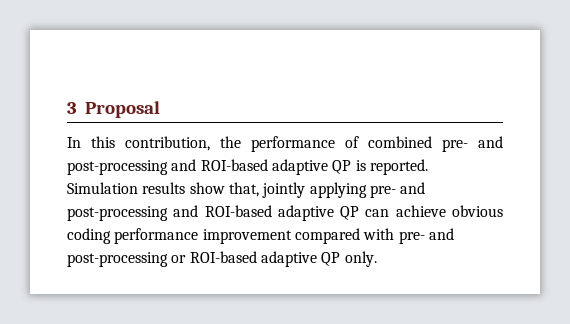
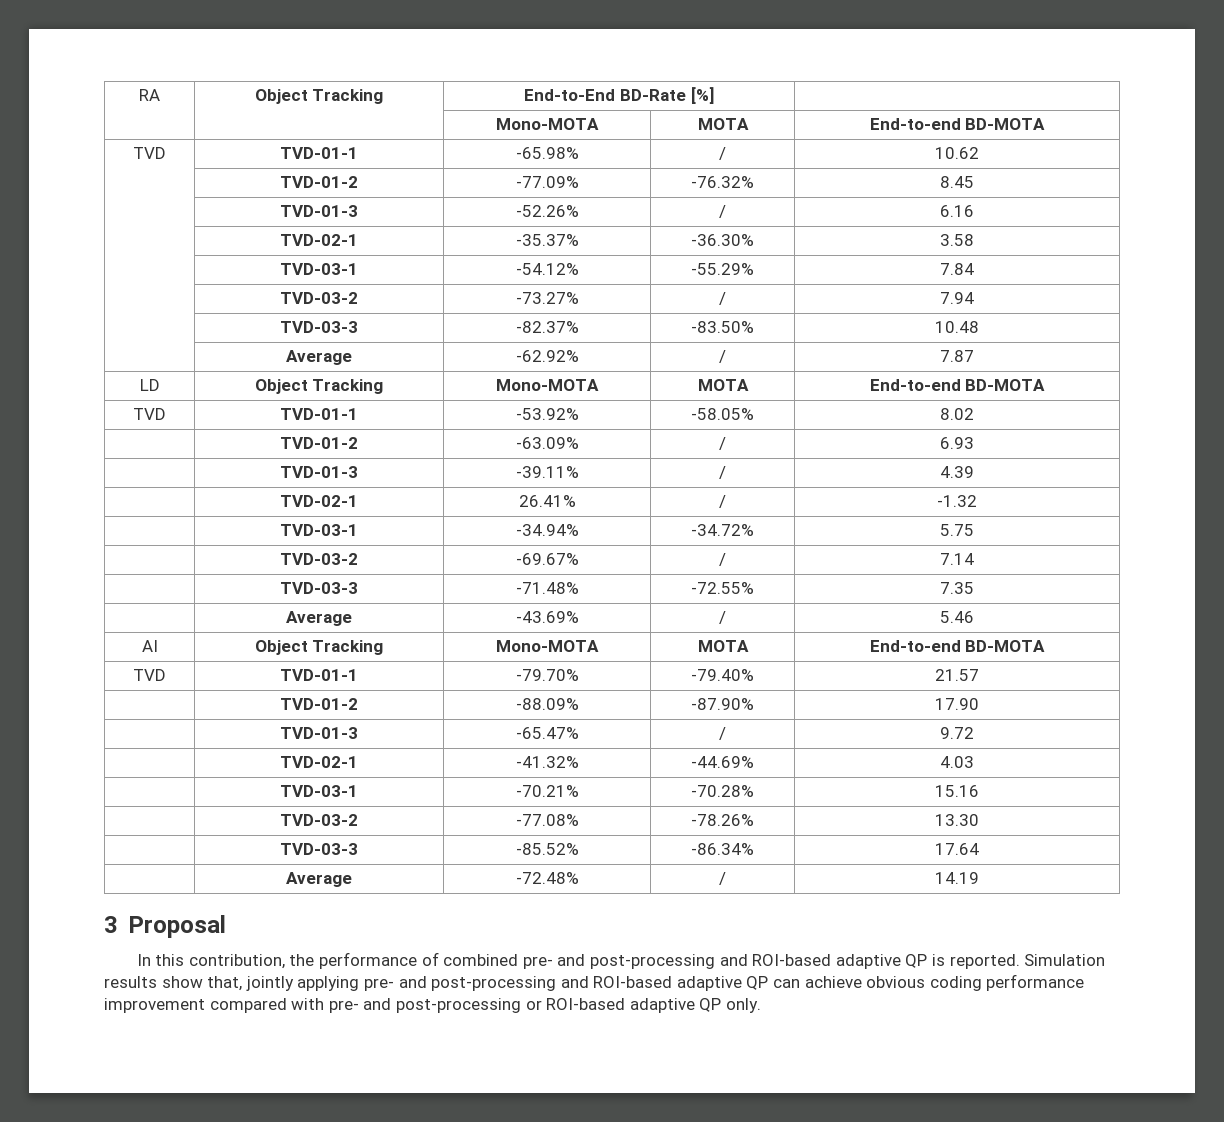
+ RA | Object Tracking | End-to-End BD-Rate [%] |
+ | | Mono-MOTA | MOTA | End-to-end BD-MOTA
+ TVD | TVD-01-1 | -65.98% | / | 10.62
+ | TVD-01-2 | -77.09% | -76.32% | 8.45
+ | TVD-01-3 | -52.26% | / | 6.16
+ | TVD-02-1 | -35.37% | -36.30% | 3.58
+ | TVD-03-1 | -54.12% | -55.29% | 7.84
+ | TVD-03-2 | -73.27% | / | 7.94
+ | TVD-03-3 | -82.37% | -83.50% | 10.48
+ | Average | -62.92% | / | 7.87
+ LD | Object Tracking | Mono-MOTA | MOTA | End-to-end BD-MOTA
+ TVD | TVD-01-1 | -53.92% | -58.05% | 8.02
+ | TVD-01-2 | -63.09% | / | 6.93
+ | TVD-01-3 | -39.11% | / | 4.39
+ | TVD-02-1 | 26.41% | / | -1.32
+ | TVD-03-1 | -34.94% | -34.72% | 5.75
+ | TVD-03-2 | -69.67% | / | 7.14
+ | TVD-03-3 | -71.48% | -72.55% | 7.35
+ | Average | -43.69% | / | 5.46
+ AI | Object Tracking | Mono-MOTA | MOTA | End-to-end BD-MOTA
+ TVD | TVD-01-1 | -79.70% | -79.40% | 21.57
+ | TVD-01-2 | -88.09% | -87.90% | 17.90
+ | TVD-01-3 | -65.47% | / | 9.72
+ | TVD-02-1 | -41.32% | -44.69% | 4.03
+ | TVD-03-1 | -70.21% | -70.28% | 15.16
+ | TVD-03-2 | -77.08% | -78.26% | 13.30
+ | TVD-03-3 | -85.52% | -86.34% | 17.64
+ | Average | -72.48% | / | 14.19

